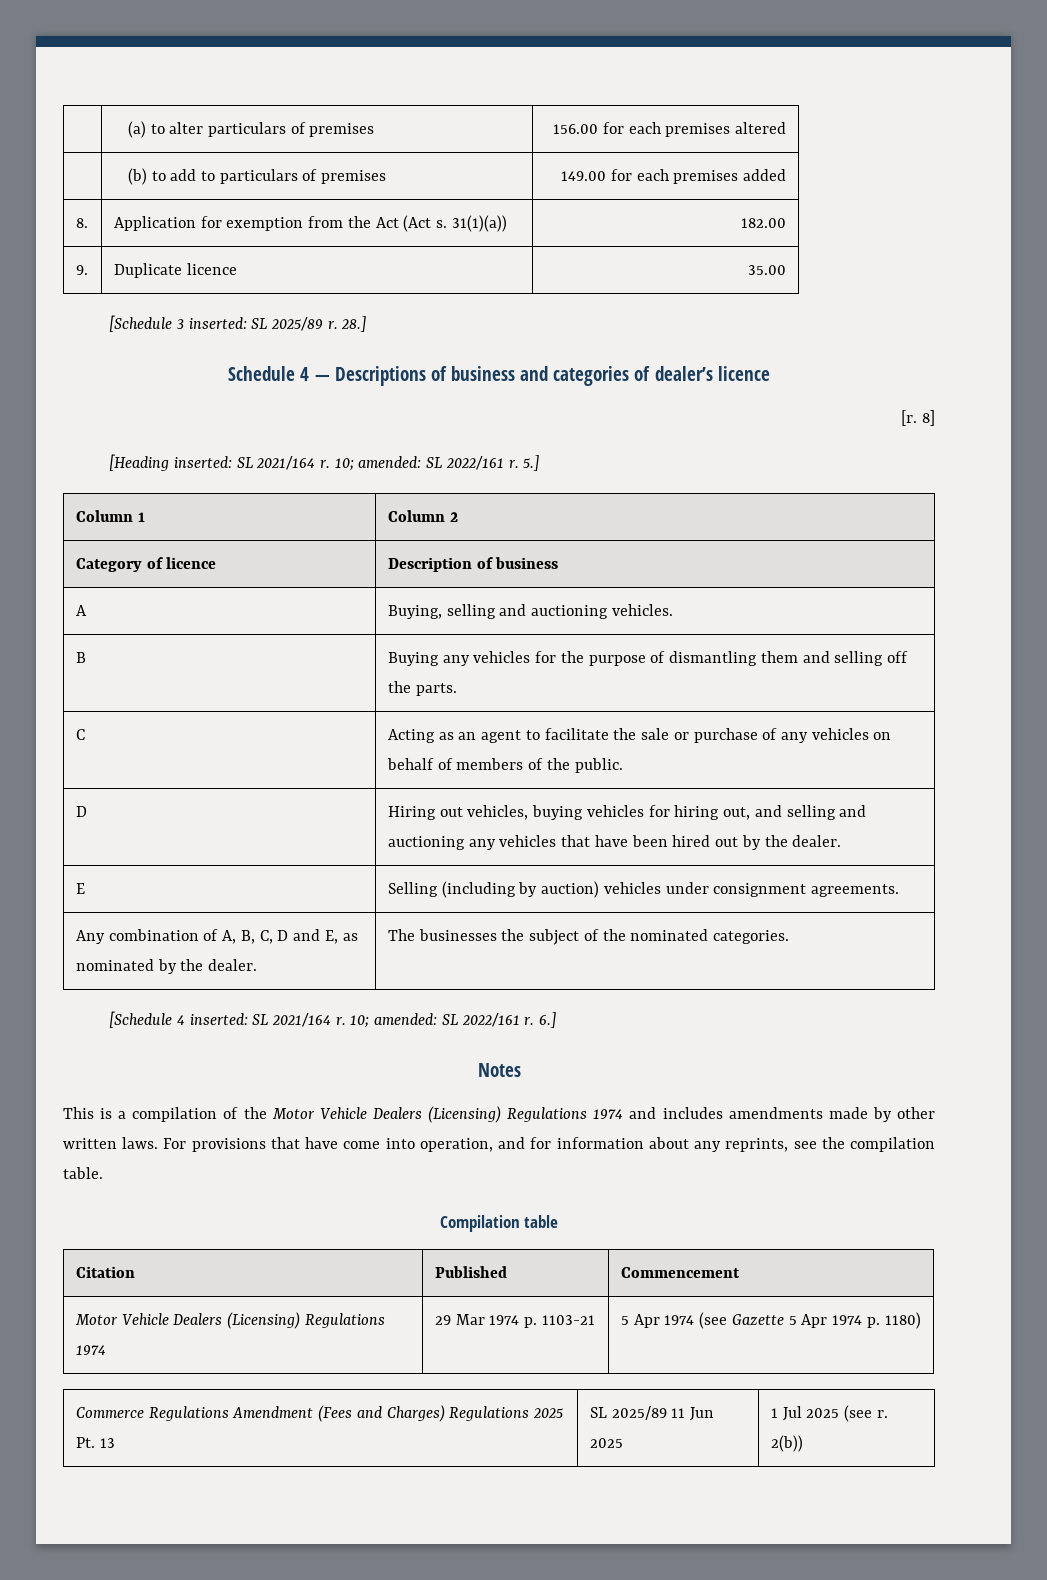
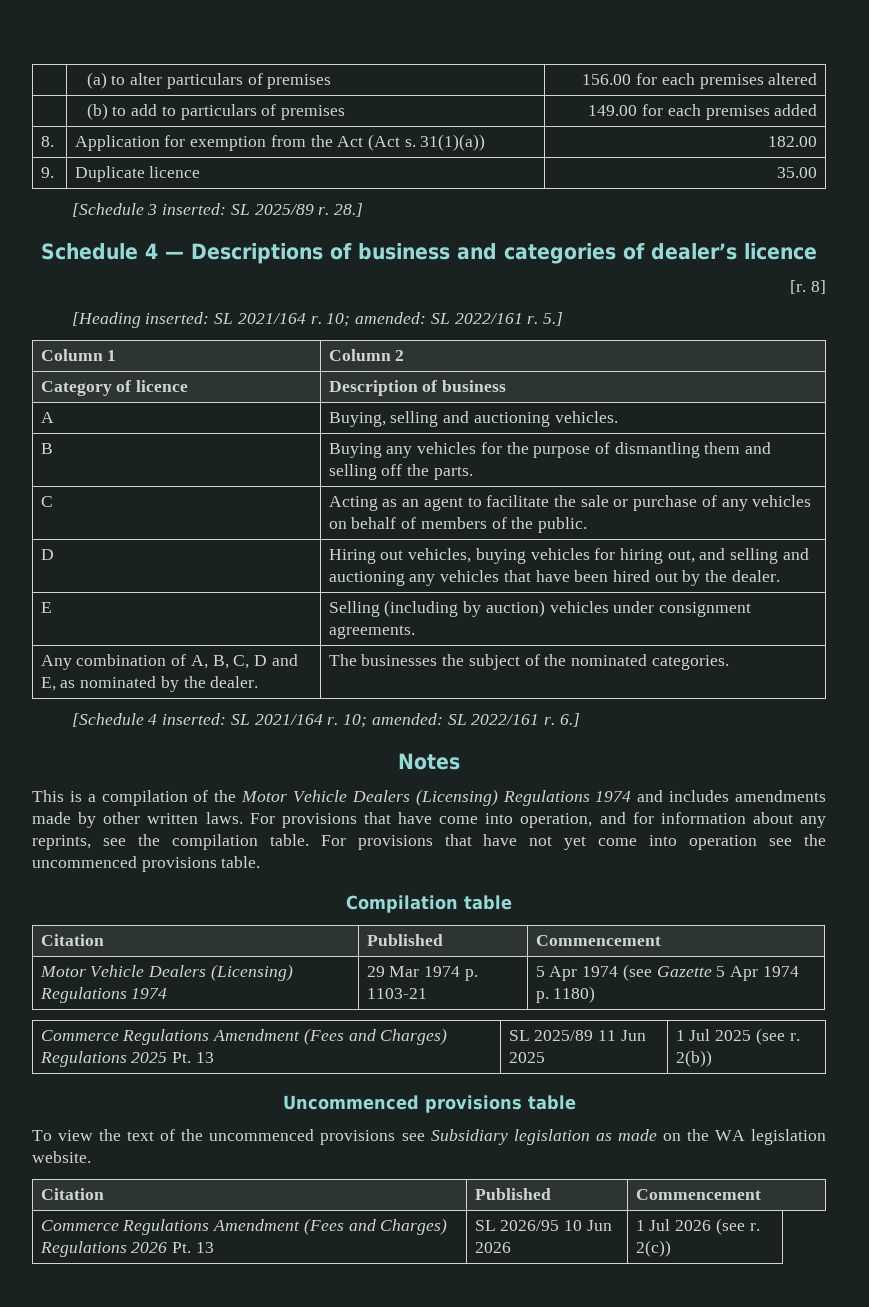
+ For provisions that have not yet come into operation see the uncommenced provisions table.
+ Uncommenced provisions table
+ To view the text of the uncommenced provisions see Subsidiary legislation as made on the WA legislation website.
+ Citation | Published | Commencement
+ Commerce Regulations Amendment (Fees and Charges) Regulations 2026 Pt. 13 | SL 2026/95 10 Jun 2026 | 1 Jul 2026 (see r. 2(c))

